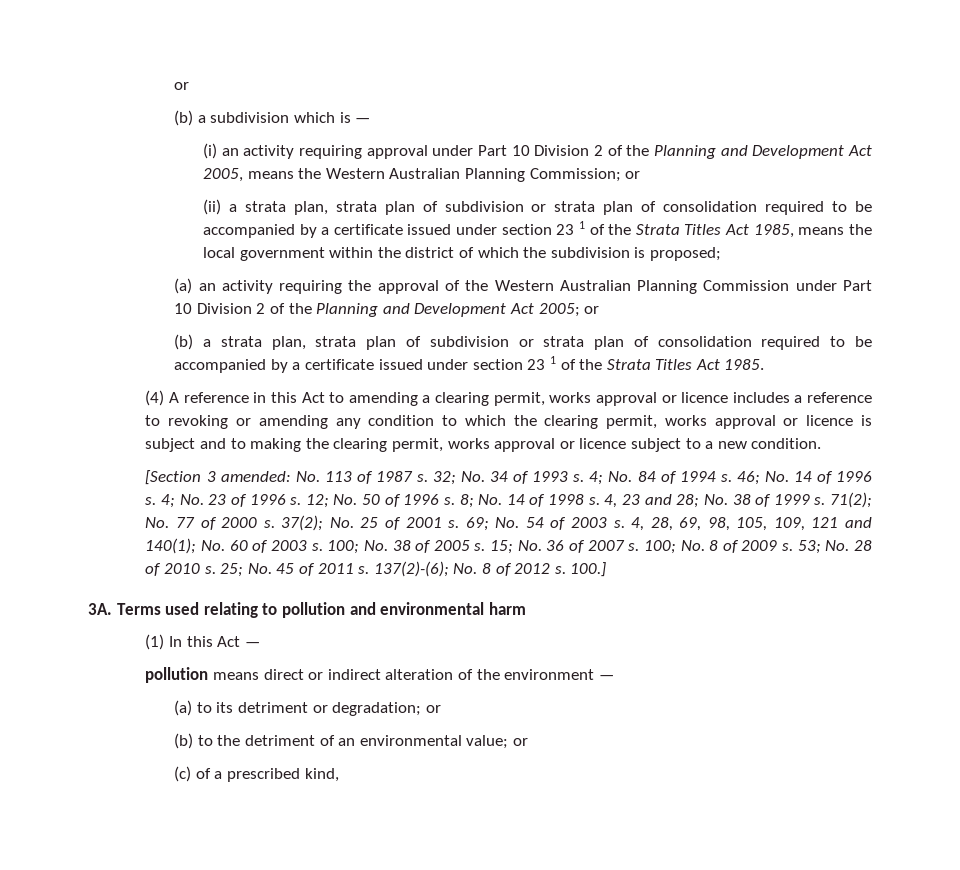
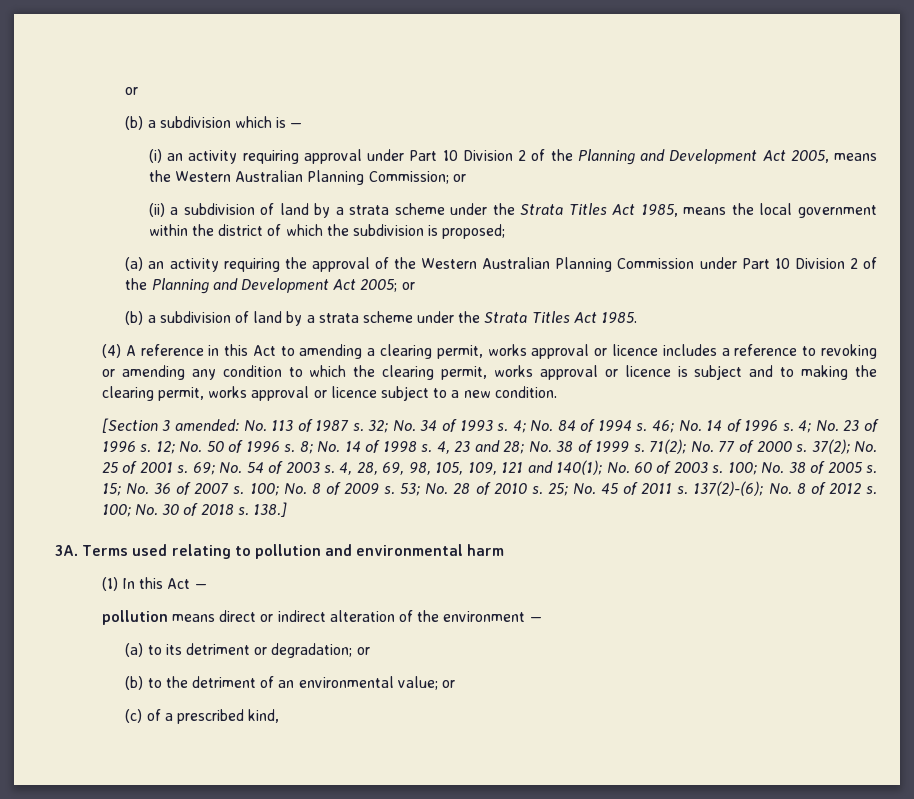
- (ii) a strata plan, strata plan of subdivision or strata plan of consolidation required to be accompanied by a certificate issued under section 23 1 of the Strata Titles Act 1985, means the local government within the district of which the subdivision is proposed;
+ (ii) a subdivision of land by a strata scheme under the Strata Titles Act 1985, means the local government within the district of which the subdivision is proposed;
- (b) a strata plan, strata plan of subdivision or strata plan of consolidation required to be accompanied by a certificate issued under section 23 1 of the Strata Titles Act 1985.
+ (b) a subdivision of land by a strata scheme under the Strata Titles Act 1985.
- 100.]
+ 100; No. 30 of 2018 s. 138.]

